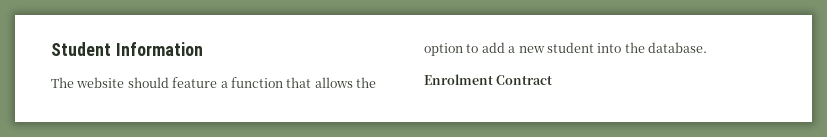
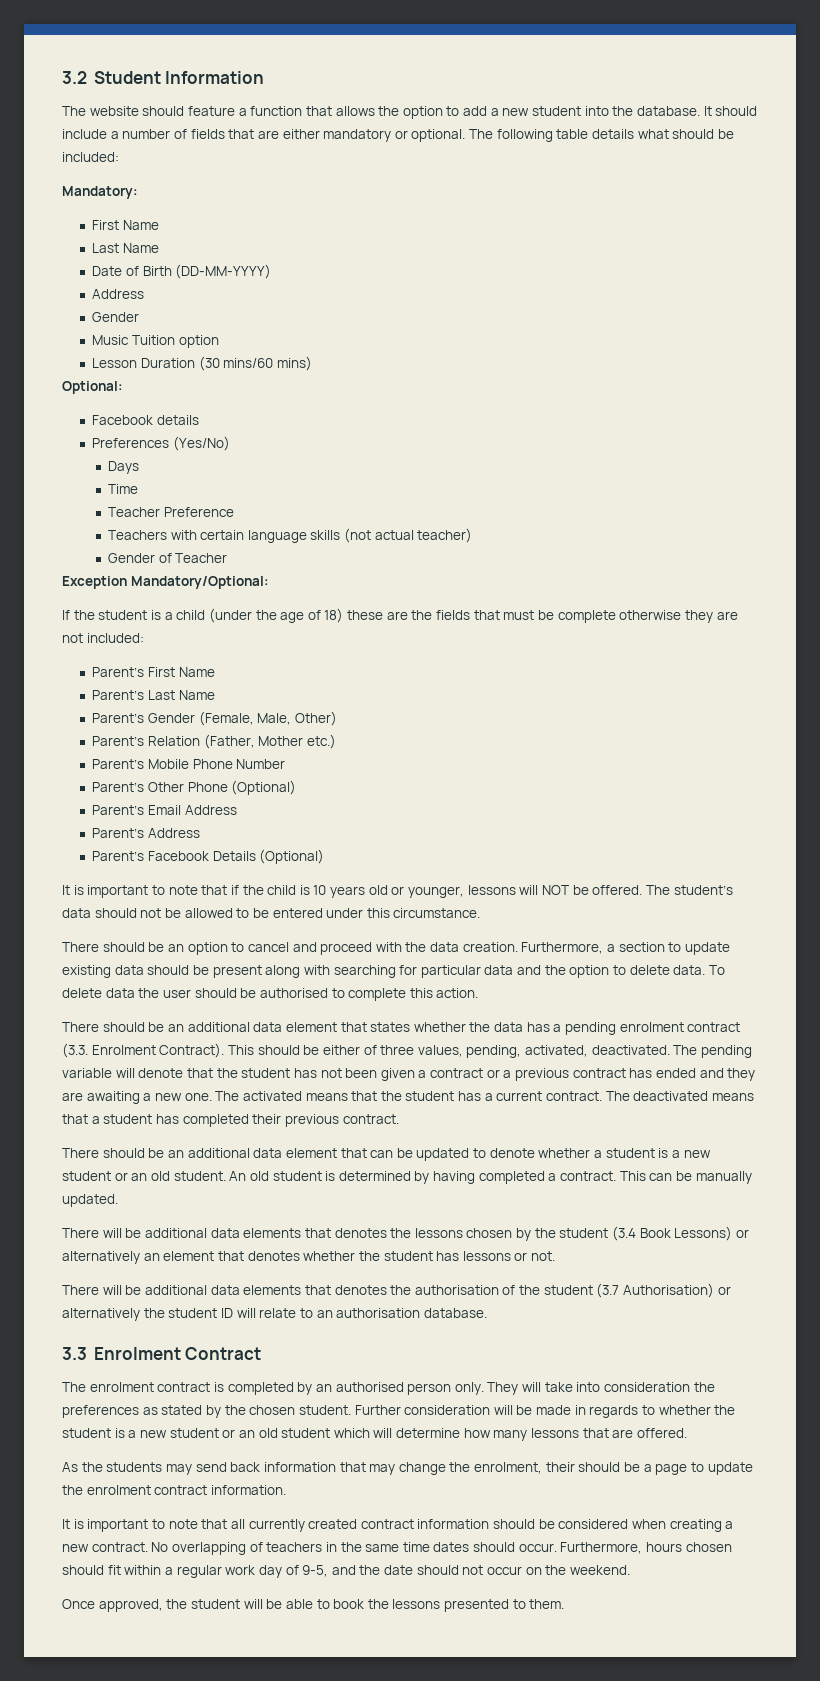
- Student Information
+ 3.2 Student Information
- The website should feature a function that allows the option to add a new student into the database.
- Enrolment Contract
+ The website should feature a function that allows the option to add a new student into the database. It should include a number of fields that are either mandatory or optional. The following table details what should be included:
+ Mandatory:
+ First Name
+ Last Name
+ Date of Birth (DD-MM-YYYY)
+ Address
+ Gender
+ Music Tuition option
+ Lesson Duration (30 mins/60 mins)
+ Optional:
+ Facebook details
+ Preferences (Yes/No)
+ Days
+ Time
+ Teacher Preference
+ Teachers with certain language skills (not actual teacher)
+ Gender of Teacher
+ Exception Mandatory/Optional:
+ If the student is a child (under the age of 18) these are the fields that must be complete otherwise they are not included:
+ Parent’s First Name
+ Parent’s Last Name
+ Parent’s Gender (Female, Male, Other)
+ Parent’s Relation (Father, Mother etc.)
+ Parent’s Mobile Phone Number
+ Parent’s Other Phone (Optional)
+ Parent’s Email Address
+ Parent’s Address
+ Parent’s Facebook Details (Optional)
+ It is important to note that if the child is 10 years old or younger, lessons will NOT be offered. The student’s data should not be allowed to be entered under this circumstance.
+ There should be an option to cancel and proceed with the data creation. Furthermore, a section to update existing data should be present along with searching for particular data and the option to delete data. To delete data the user should be authorised to complete this action.
+ There should be an additional data element that states whether the data has a pending enrolment contract (3.3. Enrolment Contract). This should be either of three values, pending, activated, deactivated. The pending variable will denote that the student has not been given a contract or a previous contract has ended and they are awaiting a new one. The activated means that the student has a current contract. The deactivated means that a student has completed their previous contract.
+ There should be an additional data element that can be updated to denote whether a student is a new student or an old student. An old student is determined by having completed a contract. This can be manually updated.
+ There will be additional data elements that denotes the lessons chosen by the student (3.4 Book Lessons) or alternatively an element that denotes whether the student has lessons or not.
+ There will be additional data elements that denotes the authorisation of the student (3.7 Authorisation) or alternatively the student ID will relate to an authorisation database.
+ 3.3 Enrolment Contract
+ The enrolment contract is completed by an authorised person only. They will take into consideration the preferences as stated by the chosen student. Further consideration will be made in regards to whether the student is a new student or an old student which will determine how many lessons that are offered.
+ As the students may send back information that may change the enrolment, their should be a page to update the enrolment contract information.
+ It is important to note that all currently created contract information should be considered when creating a new contract. No overlapping of teachers in the same time dates should occur. Furthermore, hours chosen should fit within a regular work day of 9-5, and the date should not occur on the weekend.
+ Once approved, the student will be able to book the lessons presented to them.

